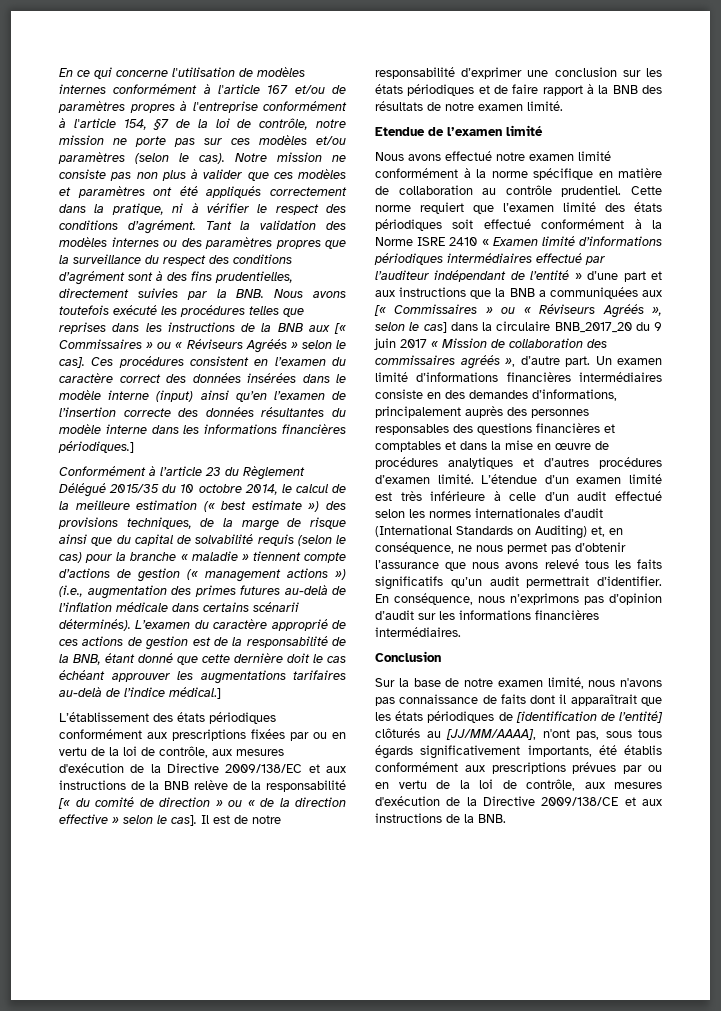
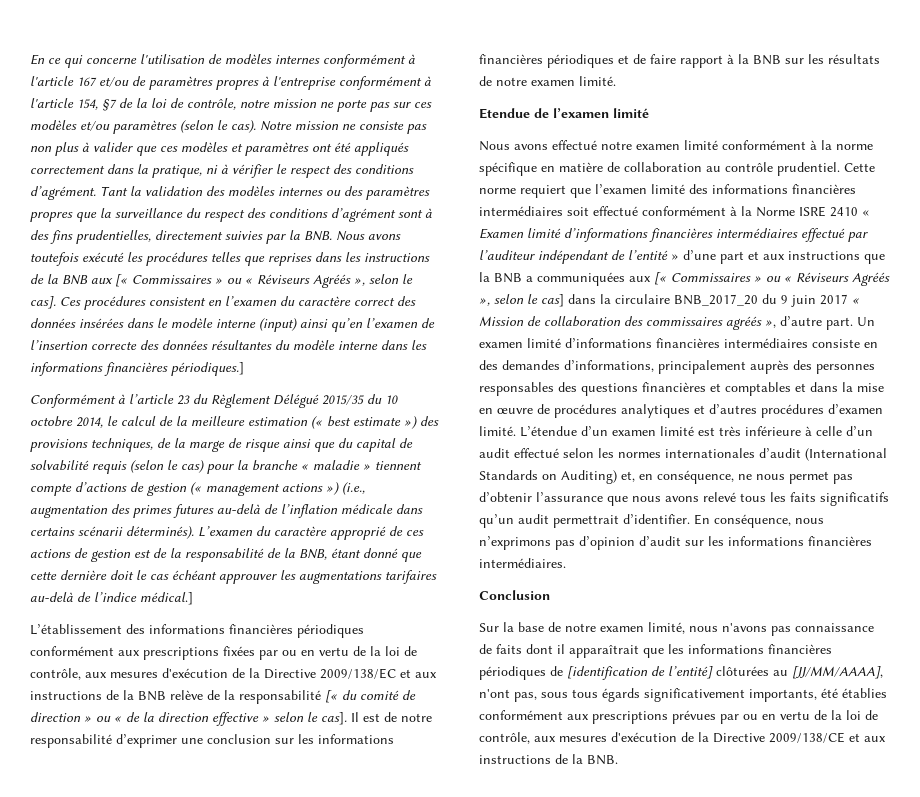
- Tant la validation des modèles internes ou des paramètres propres que la surveillance du respect des conditions d’agrément sont à des fins prudentielles, directement suivies par la BNB. Nous avons toutefois exécuté les procédures telles que reprises dans les instructions de la BNB aux [« Commissaires » ou « Réviseurs Agréés » selon le cas].
+ Tant la validation des modèles internes ou des paramètres propres que la surveillance du respect des conditions d’agrément sont à des fins prudentielles, directement suivies par la BNB. Nous avons toutefois exécuté les procédures telles que reprises dans les instructions de la BNB aux [« Commissaires » ou « Réviseurs Agréés », selon le cas].
- L’établissement des états périodiques conformément aux prescriptions fixées par ou en vertu de la loi de contrôle, aux mesures d'exécution de la Directive 2009/138/EC et aux instructions de la BNB relève de la responsabilité [« du comité de direction » ou « de la direction effective » selon le cas].
+ L’établissement des informations financières périodiques conformément aux prescriptions fixées par ou en vertu de la loi de contrôle, aux mesures d'exécution de la Directive 2009/138/EC et aux instructions de la BNB relève de la responsabilité [« du comité de direction » ou « de la direction effective » selon le cas].
- Il est de notre responsabilité d’exprimer une conclusion sur les états périodiques et de faire rapport à la BNB des résultats de notre examen limité.
+ Il est de notre responsabilité d’exprimer une conclusion sur les informations financières périodiques et de faire rapport à la BNB sur les résultats de notre examen limité.
- Cette norme requiert que l’examen limité des états périodiques soit effectué conformément à la Norme ISRE 2410 « Examen limité d’informations périodiques intermédiaires effectué par l’auditeur indépendant de l’entité » d’une part et aux instructions que la BNB a communiquées aux [« Commissaires » ou « Réviseurs Agréés », selon le cas] dans la circulaire BNB_2017_20 du 9 juin 2017 « Mission de collaboration des commissaires agréés », d’autre part.
+ Cette norme requiert que l’examen limité des informations financières intermédiaires soit effectué conformément à la Norme ISRE 2410 « Examen limité d’informations financières intermédiaires effectué par l’auditeur indépendant de l’entité » d’une part et aux instructions que la BNB a communiquées aux [« Commissaires » ou « Réviseurs Agréés », selon le cas] dans la circulaire BNB_2017_20 du 9 juin 2017 « Mission de collaboration des commissaires agréés », d’autre part.
- Sur la base de notre examen limité, nous n'avons pas connaissance de faits dont il apparaîtrait que les états périodiques de [identification de l’entité] clôturés au [JJ/MM/AAAA], n'ont pas, sous tous égards significativement importants, été établis conformément aux prescriptions prévues par ou en vertu de la loi de contrôle, aux mesures d'exécution de la Directive 2009/138/CE et aux instructions de la BNB.
+ Sur la base de notre examen limité, nous n'avons pas connaissance de faits dont il apparaîtrait que les informations financières périodiques de [identification de l’entité] clôturées au [JJ/MM/AAAA], n'ont pas, sous tous égards significativement importants, été établies conformément aux prescriptions prévues par ou en vertu de la loi de contrôle, aux mesures d'exécution de la Directive 2009/138/CE et aux instructions de la BNB.

